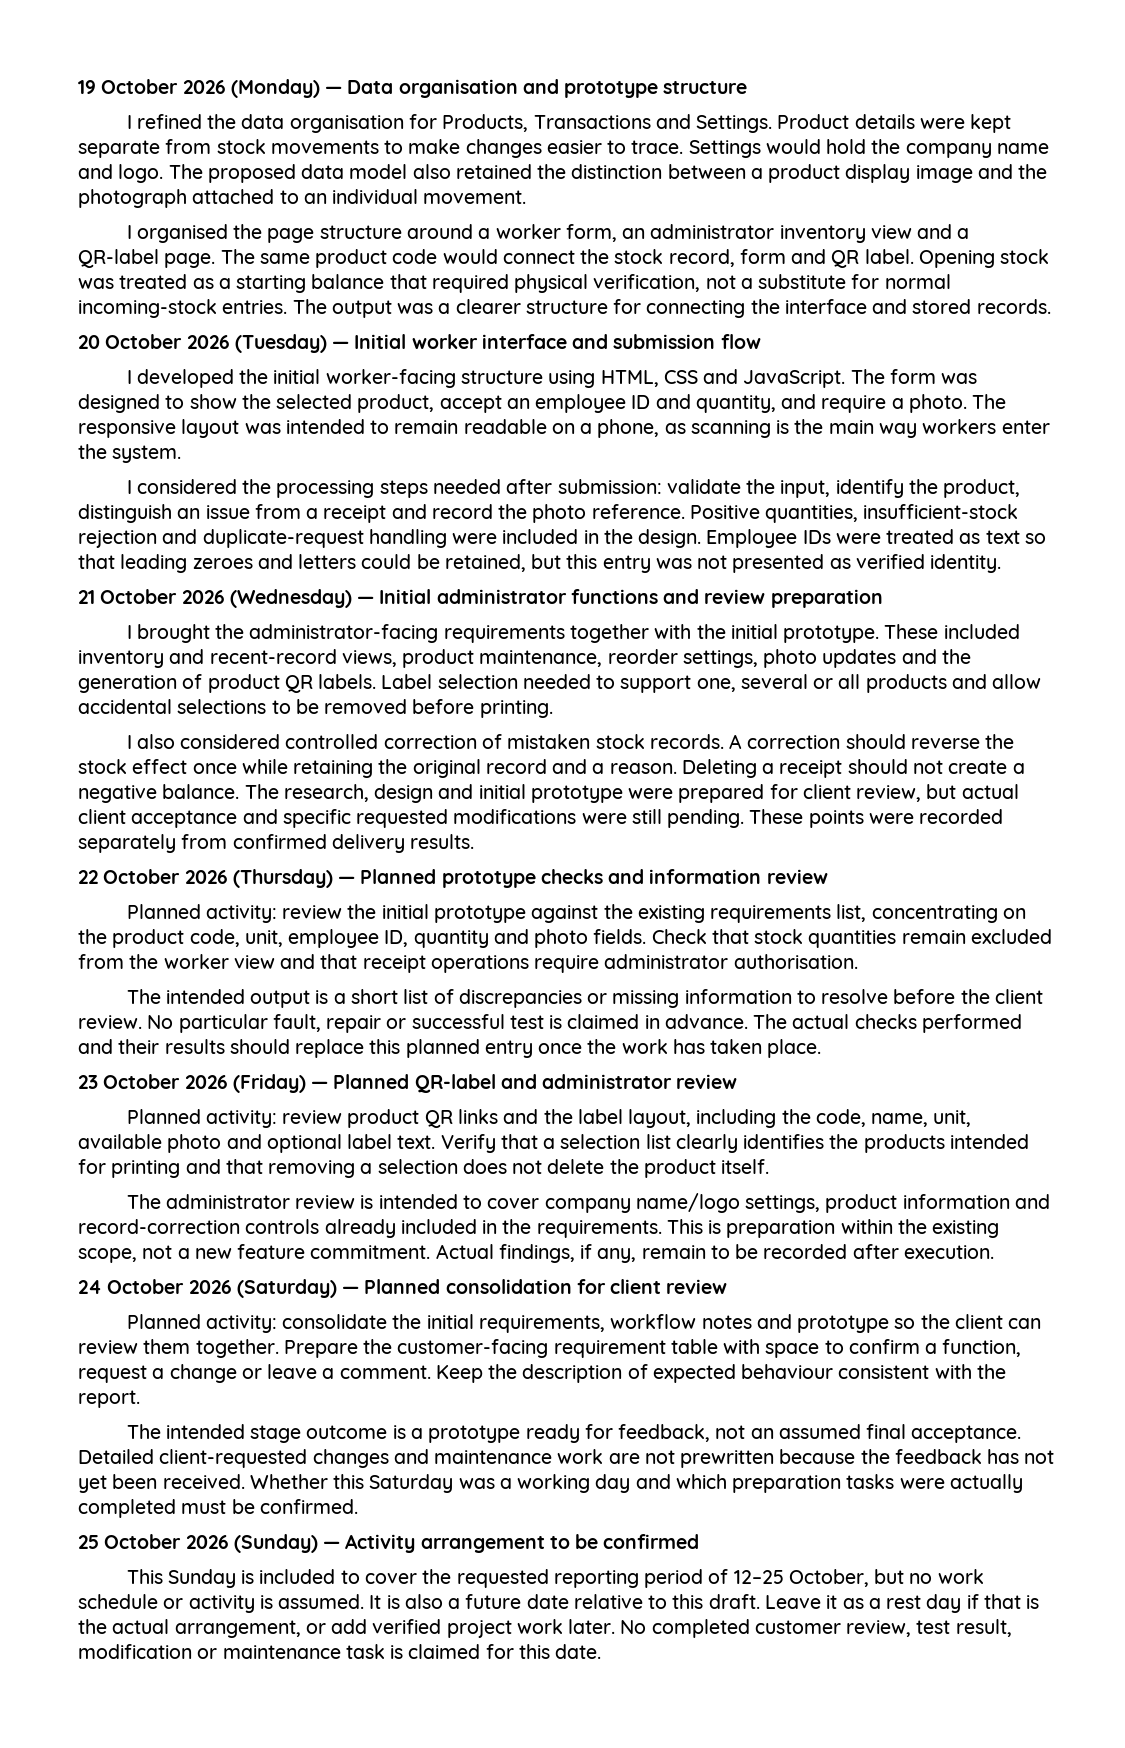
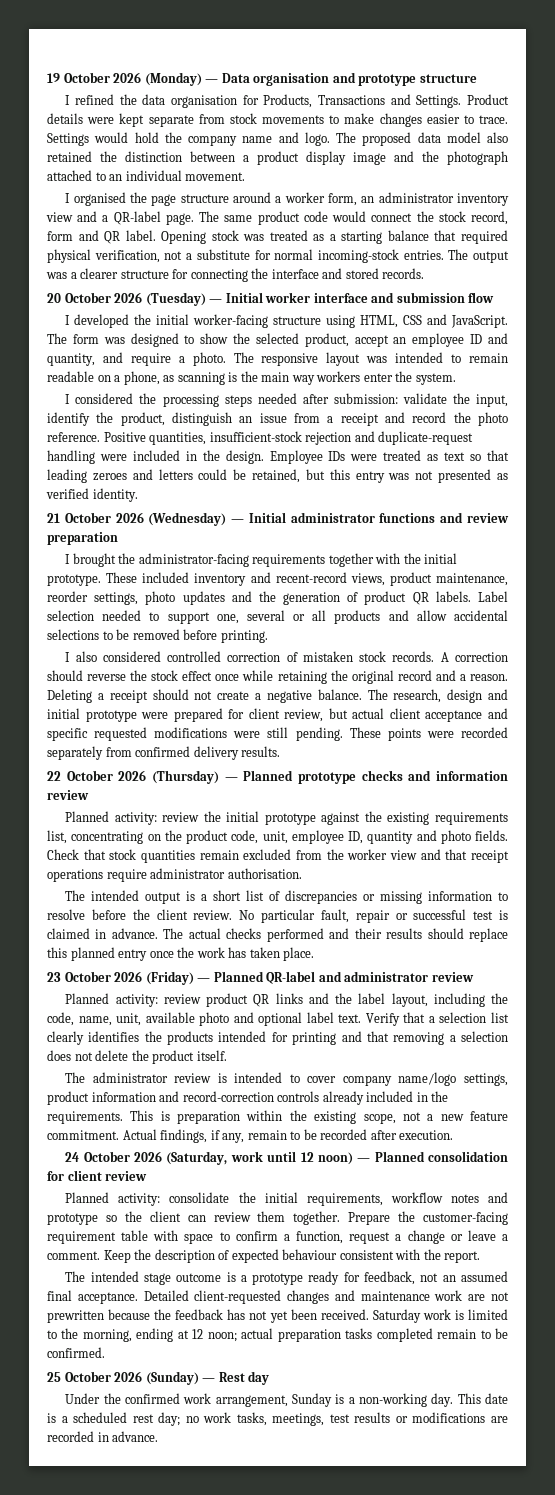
- 24 October 2026 (Saturday) — Planned consolidation for client review
+ 24 October 2026 (Saturday, work until 12 noon) — Planned consolidation for client review
- Whether this Saturday was a working day and which preparation tasks were actually completed must be confirmed.
+ Saturday work is limited to the morning, ending at 12 noon; actual preparation tasks completed remain to be confirmed.
- 25 October 2026 (Sunday) — Activity arrangement to be confirmed
- This Sunday is included to cover the requested reporting period of 12–25 October, but no work schedule or activity is assumed. It is also a future date relative to this draft. Leave it as a rest day if that is the actual arrangement, or add verified project work later. No completed customer review, test result, modification or maintenance task is claimed for this date.
+ 25 October 2026 (Sunday) — Rest day
+ Under the confirmed work arrangement, Sunday is a non-working day. This date is a scheduled rest day; no work tasks, meetings, test results or modifications are recorded in advance.

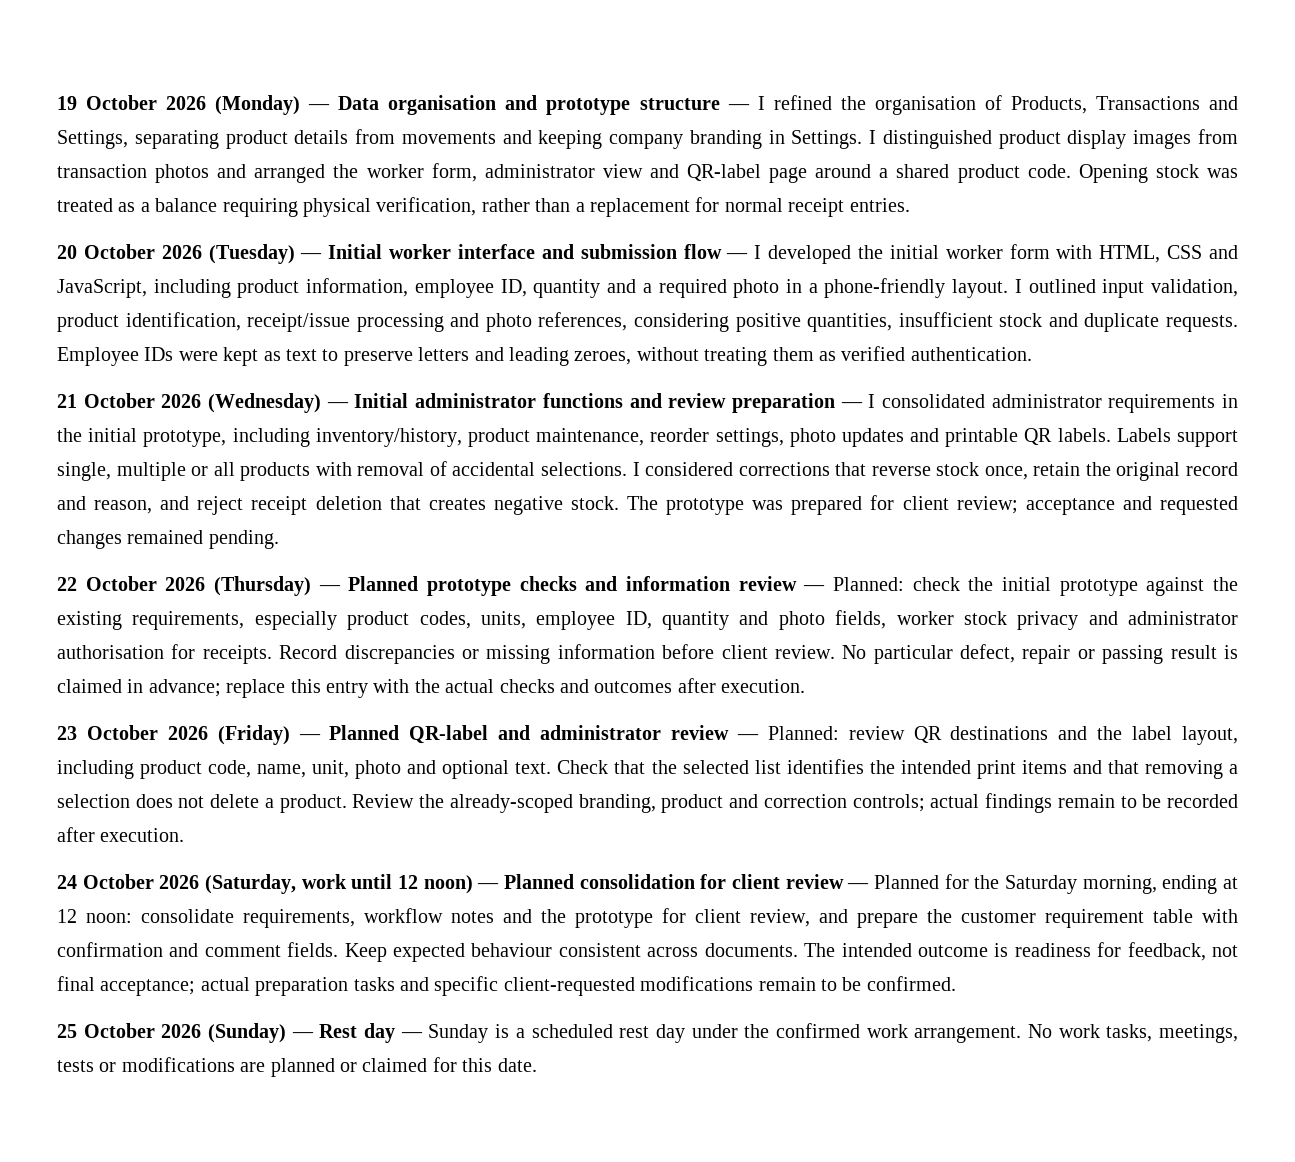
- 19 October 2026 (Monday) — Data organisation and prototype structure
- I refined the data organisation for Products, Transactions and Settings. Product details were kept separate from stock movements to make changes easier to trace. Settings would hold the company name and logo. The proposed data model also retained the distinction between a product display image and the photograph attached to an individual movement.
- I organised the page structure around a worker form, an administrator inventory view and a QR-label page. The same product code would connect the stock record, form and QR label.
+ 19 October 2026 (Monday) — Data organisation and prototype structure — I refined the organisation of Products, Transactions and Settings, separating product details from movements and keeping company branding in Settings. I distinguished product display images from transaction photos and arranged the worker form, administrator view and QR-label page around a shared product code.
- Opening stock was treated as a starting balance that required physical verification, not a substitute for normal incoming-stock entries. The output was a clearer structure for connecting the interface and stored records.
+ Opening stock was treated as a balance requiring physical verification, rather than a replacement for normal receipt entries.
- 20 October 2026 (Tuesday) — Initial worker interface and submission flow
- I developed the initial worker-facing structure using HTML, CSS and JavaScript. The form was designed to show the selected product, accept an employee ID and quantity, and require a photo. The responsive layout was intended to remain readable on a phone, as scanning is the main way workers enter the system.
- I considered the processing steps needed after submission: validate the input, identify the product, distinguish an issue from a receipt and record the photo reference. Positive quantities, insufficient-stock rejection and duplicate-request handling were included in the design.
+ 20 October 2026 (Tuesday) — Initial worker interface and submission flow — I developed the initial worker form with HTML, CSS and JavaScript, including product information, employee ID, quantity and a required photo in a phone-friendly layout. I outlined input validation, product identification, receipt/issue processing and photo references, considering positive quantities, insufficient stock and duplicate requests.
- Employee IDs were treated as text so that leading zeroes and letters could be retained, but this entry was not presented as verified identity.
+ Employee IDs were kept as text to preserve letters and leading zeroes, without treating them as verified authentication.
- 21 October 2026 (Wednesday) — Initial administrator functions and review preparation
- I brought the administrator-facing requirements together with the initial prototype. These included inventory and recent-record views, product maintenance, reorder settings, photo updates and the generation of product QR labels. Label selection needed to support one, several or all products and allow accidental selections to be removed before printing.
- I also considered controlled correction of mistaken stock records. A correction should reverse the stock effect once while retaining the original record and a reason. Deleting a receipt should not create a negative balance. The research, design and initial prototype were prepared for client review, but actual client acceptance and specific requested modifications were still pending. These points were recorded separately from confirmed delivery results.
+ 21 October 2026 (Wednesday) — Initial administrator functions and review preparation — I consolidated administrator requirements in the initial prototype, including inventory/history, product maintenance, reorder settings, photo updates and printable QR labels. Labels support single, multiple or all products with removal of accidental selections. I considered corrections that reverse stock once, retain the original record and reason, and reject receipt deletion that creates negative stock. The prototype was prepared for client review; acceptance and requested changes remained pending.
- 22 October 2026 (Thursday) — Planned prototype checks and information review
- Planned activity: review the initial prototype against the existing requirements list, concentrating on the product code, unit, employee ID, quantity and photo fields. Check that stock quantities remain excluded from the worker view and that receipt operations require administrator authorisation.
- The intended output is a short list of discrepancies or missing information to resolve before the client review.
+ 22 October 2026 (Thursday) — Planned prototype checks and information review — Planned: check the initial prototype against the existing requirements, especially product codes, units, employee ID, quantity and photo fields, worker stock privacy and administrator authorisation for receipts. Record discrepancies or missing information before client review.
- No particular fault, repair or successful test is claimed in advance. The actual checks performed and their results should replace this planned entry once the work has taken place.
+ No particular defect, repair or passing result is claimed in advance; replace this entry with the actual checks and outcomes after execution.
- 23 October 2026 (Friday) — Planned QR-label and administrator review
- Planned activity: review product QR links and the label layout, including the code, name, unit, available photo and optional label text. Verify that a selection list clearly identifies the products intended for printing and that removing a selection does not delete the product itself.
- The administrator review is intended to cover company name/logo settings, product information and record-correction controls already included in the requirements. This is preparation within the existing scope, not a new feature commitment. Actual findings, if any, remain to be recorded after execution.
+ 23 October 2026 (Friday) — Planned QR-label and administrator review — Planned: review QR destinations and the label layout, including product code, name, unit, photo and optional text. Check that the selected list identifies the intended print items and that removing a selection does not delete a product. Review the already-scoped branding, product and correction controls; actual findings remain to be recorded after execution.
- 24 October 2026 (Saturday, work until 12 noon) — Planned consolidation for client review
- Planned activity: consolidate the initial requirements, workflow notes and prototype so the client can review them together. Prepare the customer-facing requirement table with space to confirm a function, request a change or leave a comment. Keep the description of expected behaviour consistent with the report.
- The intended stage outcome is a prototype ready for feedback, not an assumed final acceptance. Detailed client-requested changes and maintenance work are not prewritten because the feedback has not yet been received. Saturday work is limited to the morning, ending at 12 noon; actual preparation tasks completed remain to be confirmed.
+ 24 October 2026 (Saturday, work until 12 noon) — Planned consolidation for client review — Planned for the Saturday morning, ending at 12 noon: consolidate requirements, workflow notes and the prototype for client review, and prepare the customer requirement table with confirmation and comment fields. Keep expected behaviour consistent across documents. The intended outcome is readiness for feedback, not final acceptance; actual preparation tasks and specific client-requested modifications remain to be confirmed.
- 25 October 2026 (Sunday) — Rest day
- Under the confirmed work arrangement, Sunday is a non-working day. This date is a scheduled rest day; no work tasks, meetings, test results or modifications are recorded in advance.
+ 25 October 2026 (Sunday) — Rest day — Sunday is a scheduled rest day under the confirmed work arrangement. No work tasks, meetings, tests or modifications are planned or claimed for this date.

